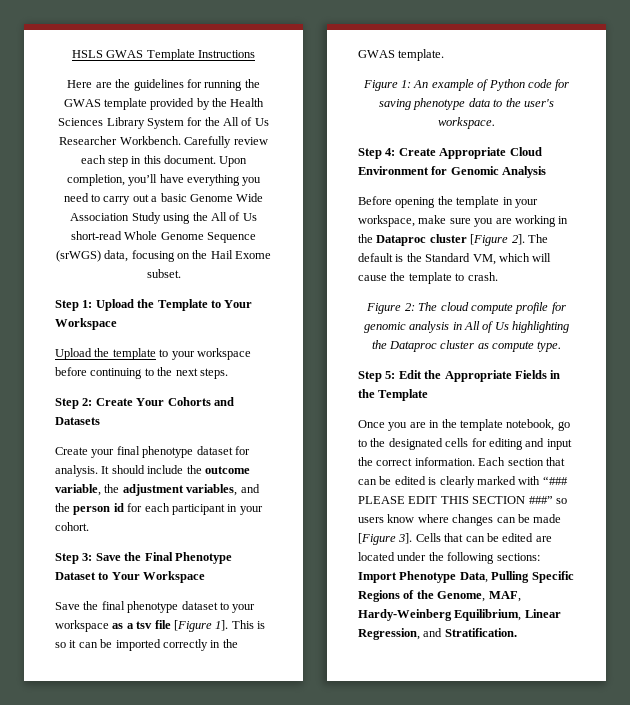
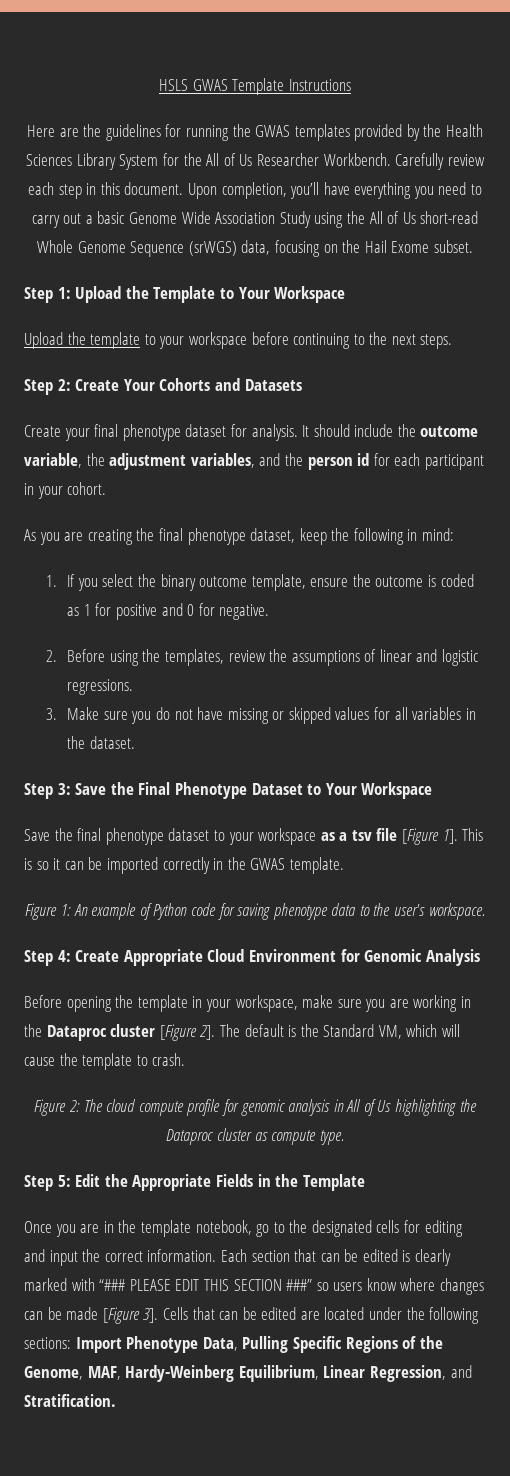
- Here are the guidelines for running the GWAS template provided by the Health Sciences Library System for the All of Us Researcher Workbench.
+ Here are the guidelines for running the GWAS templates provided by the Health Sciences Library System for the All of Us Researcher Workbench.
+ As you are creating the final phenotype dataset, keep the following in mind:
+ 1. If you select the binary outcome template, ensure the outcome is coded as 1 for positive and 0 for negative.
+ 2. Before using the templates, review the assumptions of linear and logistic regressions.
+ 3. Make sure you do not have missing or skipped values for all variables in the dataset.

